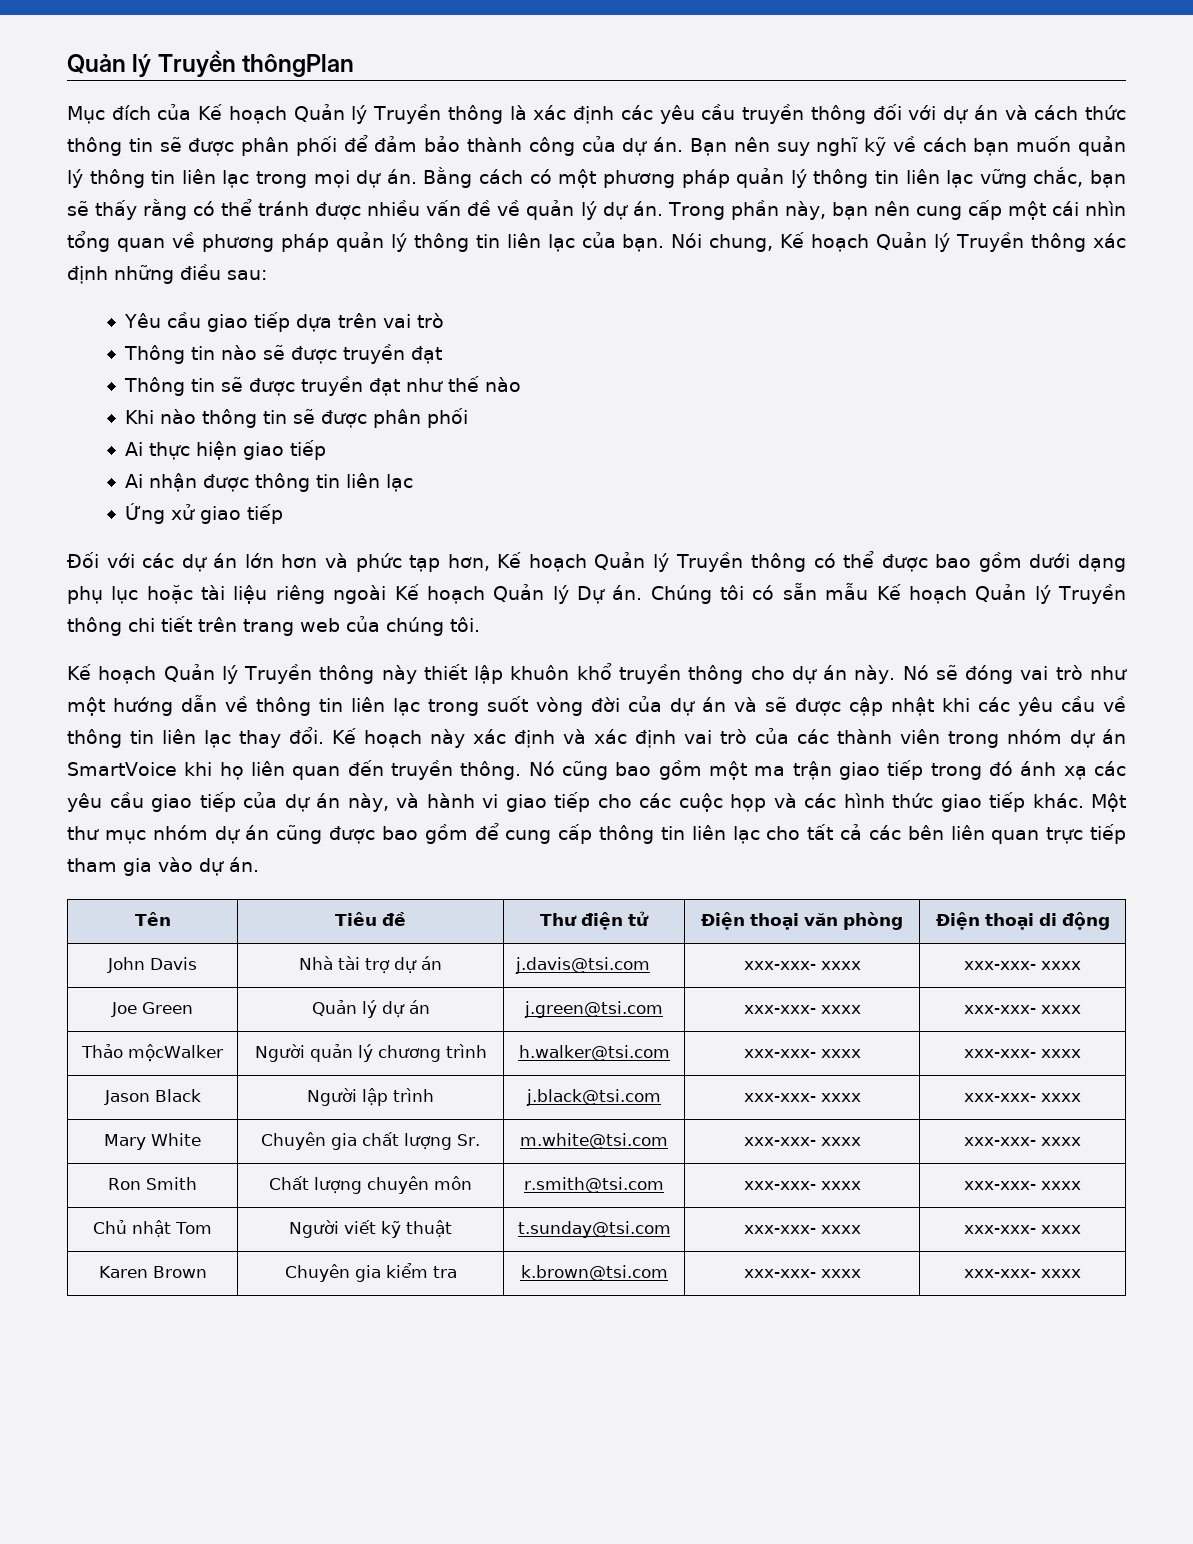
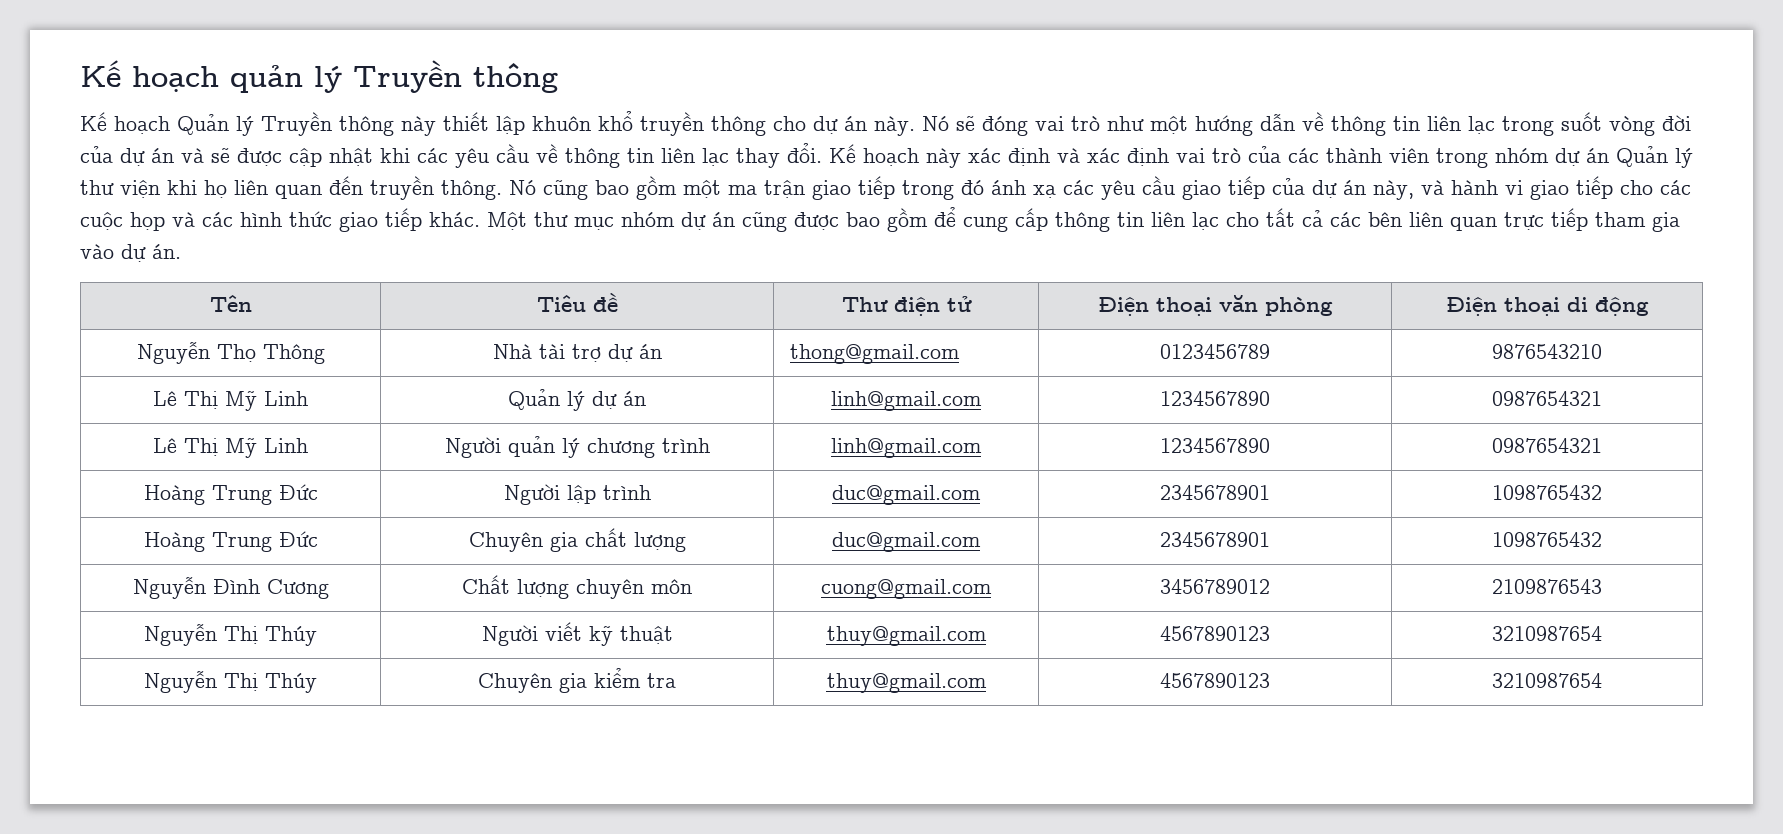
- Quản lý Truyền thôngPlan
- Mục đích của Kế hoạch Quản lý Truyền thông là xác định các yêu cầu truyền thông đối với dự án và cách thức thông tin sẽ được phân phối để đảm bảo thành công của dự án. Bạn nên suy nghĩ kỹ về cách bạn muốn quản lý thông tin liên lạc trong mọi dự án. Bằng cách có một phương pháp quản lý thông tin liên lạc vững chắc, bạn sẽ thấy rằng có thể tránh được nhiều vấn đề về quản lý dự án. Trong phần này, bạn nên cung cấp một cái nhìn tổng quan về phương pháp quản lý thông tin liên lạc của bạn. Nói chung, Kế hoạch Quản lý Truyền thông xác định những điều sau:
- Yêu cầu giao tiếp dựa trên vai trò
- Thông tin nào sẽ được truyền đạt
- Thông tin sẽ được truyền đạt như thế nào
- Khi nào thông tin sẽ được phân phối
- Ai thực hiện giao tiếp
- Ai nhận được thông tin liên lạc
- Ứng xử giao tiếp
- Đối với các dự án lớn hơn và phức tạp hơn, Kế hoạch Quản lý Truyền thông có thể được bao gồm dưới dạng phụ lục hoặc tài liệu riêng ngoài Kế hoạch Quản lý Dự án. Chúng tôi có sẵn mẫu Kế hoạch Quản lý Truyền thông chi tiết trên trang web của chúng tôi.
+ Kế hoạch quản lý Truyền thông
- Kế hoạch này xác định và xác định vai trò của các thành viên trong nhóm dự án SmartVoice khi họ liên quan đến truyền thông.
+ Kế hoạch này xác định và xác định vai trò của các thành viên trong nhóm dự án Quản lý thư viện khi họ liên quan đến truyền thông.
- John Davis | Nhà tài trợ dự án | j.davis@tsi.com | xxx-xxx- xxxx | xxx-xxx- xxxx
- Joe Green | Quản lý dự án | j.green@tsi.com | xxx-xxx- xxxx | xxx-xxx- xxxx
- Thảo mộcWalker | Người quản lý chương trình | h.walker@tsi.com | xxx-xxx- xxxx | xxx-xxx- xxxx
- Jason Black | Người lập trình | j.black@tsi.com | xxx-xxx- xxxx | xxx-xxx- xxxx
- Mary White | Chuyên gia chất lượng Sr. | m.white@tsi.com | xxx-xxx- xxxx | xxx-xxx- xxxx
- Ron Smith | Chất lượng chuyên môn | r.smith@tsi.com | xxx-xxx- xxxx | xxx-xxx- xxxx
- Chủ nhật Tom | Người viết kỹ thuật | t.sunday@tsi.com | xxx-xxx- xxxx | xxx-xxx- xxxx
- Karen Brown | Chuyên gia kiểm tra | k.brown@tsi.com | xxx-xxx- xxxx | xxx-xxx- xxxx
+ Nguyễn Thọ Thông | Nhà tài trợ dự án | thong@gmail.com | 0123456789 | 9876543210
+ Lê Thị Mỹ Linh | Quản lý dự án | linh@gmail.com | 1234567890 | 0987654321
+ Lê Thị Mỹ Linh | Người quản lý chương trình | linh@gmail.com | 1234567890 | 0987654321
+ Hoàng Trung Đức | Người lập trình | duc@gmail.com | 2345678901 | 1098765432
+ Hoàng Trung Đức | Chuyên gia chất lượng | duc@gmail.com | 2345678901 | 1098765432
+ Nguyễn Đình Cương | Chất lượng chuyên môn | cuong@gmail.com | 3456789012 | 2109876543
+ Nguyễn Thị Thúy | Người viết kỹ thuật | thuy@gmail.com | 4567890123 | 3210987654
+ Nguyễn Thị Thúy | Chuyên gia kiểm tra | thuy@gmail.com | 4567890123 | 3210987654

